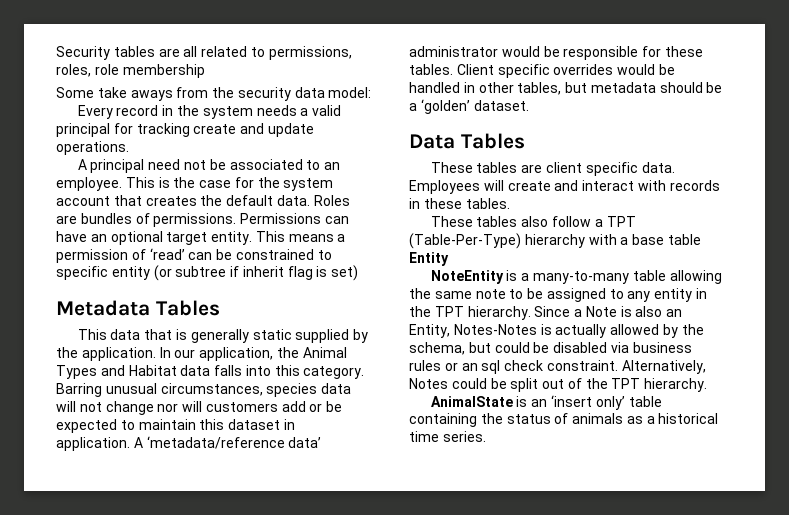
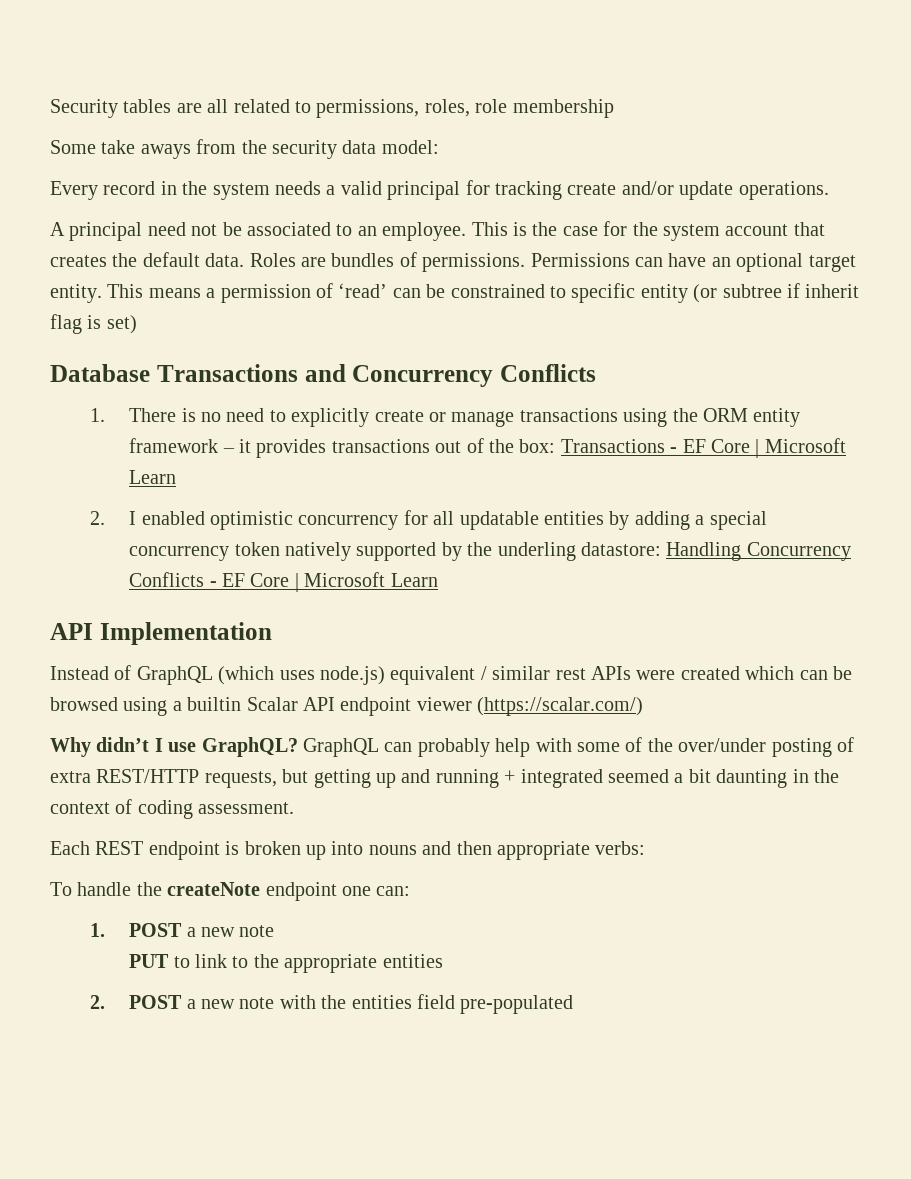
- Every record in the system needs a valid principal for tracking create and update operations.
+ Every record in the system needs a valid principal for tracking create and/or update operations.
- Metadata Tables
- This data that is generally static supplied by the application. In our application, the Animal Types and Habitat data falls into this category. Barring unusual circumstances, species data will not change nor will customers add or be expected to maintain this dataset in application. A ‘metadata/reference data’ administrator would be responsible for these tables. Client specific overrides would be handled in other tables, but metadata should be a ‘golden’ dataset.
- Data Tables
- These tables are client specific data. Employees will create and interact with records in these tables.
- These tables also follow a TPT (Table-Per-Type) hierarchy with a base table Entity
- NoteEntity is a many-to-many table allowing the same note to be assigned to any entity in the TPT hierarchy. Since a Note is also an Entity, Notes-Notes is actually allowed by the schema, but could be disabled via business rules or an sql check constraint. Alternatively, Notes could be split out of the TPT hierarchy.
- AnimalState is an ‘insert only’ table containing the status of animals as a historical time series.
+ Database Transactions and Concurrency Conflicts
+ 1. There is no need to explicitly create or manage transactions using the ORM entity framework – it provides transactions out of the box: Transactions - EF Core | Microsoft Learn
+ 2. I enabled optimistic concurrency for all updatable entities by adding a special concurrency token natively supported by the underling datastore: Handling Concurrency Conflicts - EF Core | Microsoft Learn
+ API Implementation
+ Instead of GraphQL (which uses node.js) equivalent / similar rest APIs were created which can be browsed using a builtin Scalar API endpoint viewer (https://scalar.com/)
+ Why didn’t I use GraphQL? GraphQL can probably help with some of the over/under posting of extra REST/HTTP requests, but getting up and running + integrated seemed a bit daunting in the context of coding assessment.
+ Each REST endpoint is broken up into nouns and then appropriate verbs:
+ To handle the createNote endpoint one can:
+ 1. POST a new note
+ PUT to link to the appropriate entities
+ 2. POST a new note with the entities field pre-populated

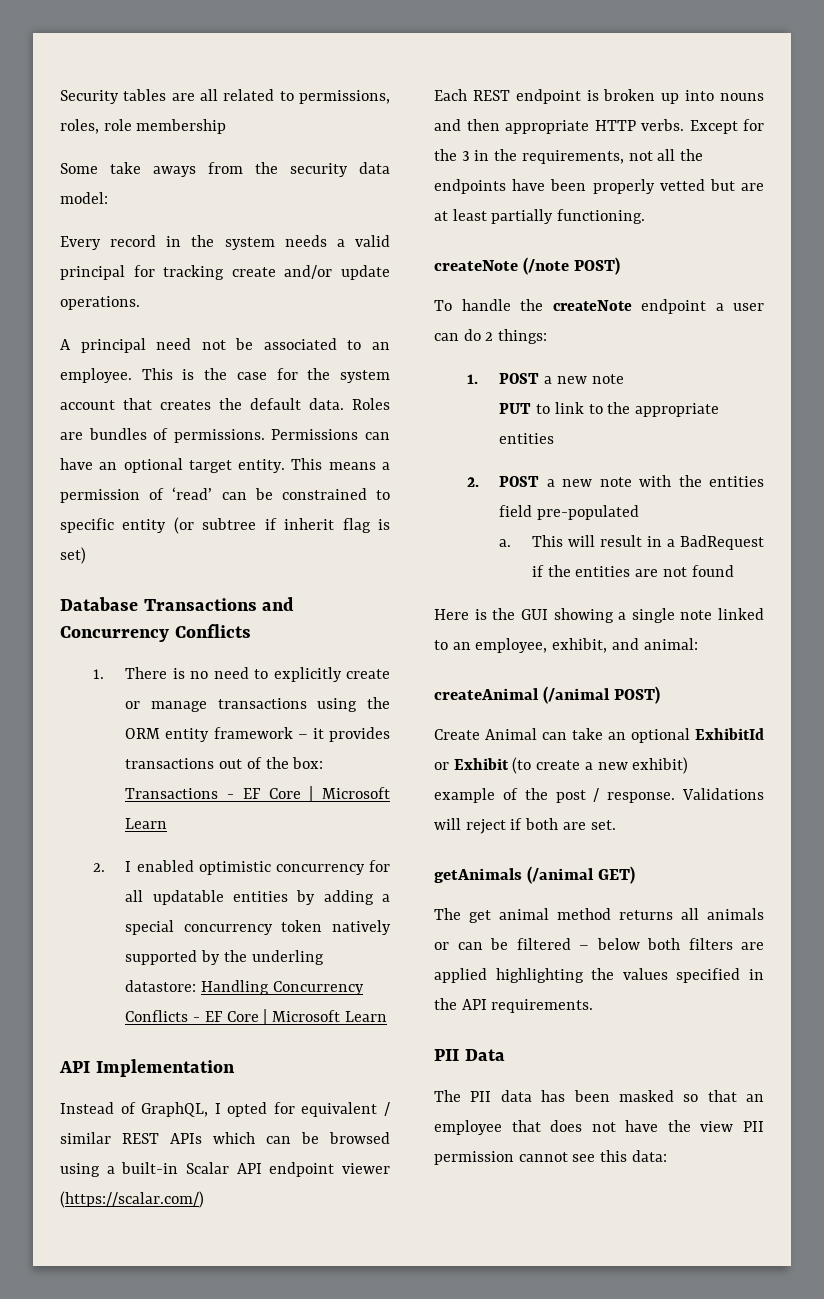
- Instead of GraphQL (which uses node.js) equivalent / similar rest APIs were created which can be browsed using a builtin Scalar API endpoint viewer (https://scalar.com/)
+ Instead of GraphQL, I opted for equivalent / similar REST APIs which can be browsed using a built-in Scalar API endpoint viewer (https://scalar.com/)
- Why didn’t I use GraphQL? GraphQL can probably help with some of the over/under posting of extra REST/HTTP requests, but getting up and running + integrated seemed a bit daunting in the context of coding assessment.
- Each REST endpoint is broken up into nouns and then appropriate verbs:
+ Each REST endpoint is broken up into nouns and then appropriate HTTP verbs. Except for the 3 in the requirements, not all the endpoints have been properly vetted but are at least partially functioning.
+ createNote (/note POST)
- To handle the createNote endpoint one can:
+ To handle the createNote endpoint a user can do 2 things:
+ a. This will result in a BadRequest if the entities are not found
+ Here is the GUI showing a single note linked to an employee, exhibit, and animal:
+ createAnimal (/animal POST)
+ Create Animal can take an optional ExhibitId or Exhibit (to create a new exhibit)
+ example of the post / response. Validations will reject if both are set.
+ getAnimals (/animal GET)
+ The get animal method returns all animals or can be filtered – below both filters are applied highlighting the values specified in the API requirements.
+ PII Data
+ The PII data has been masked so that an employee that does not have the view PII permission cannot see this data:

